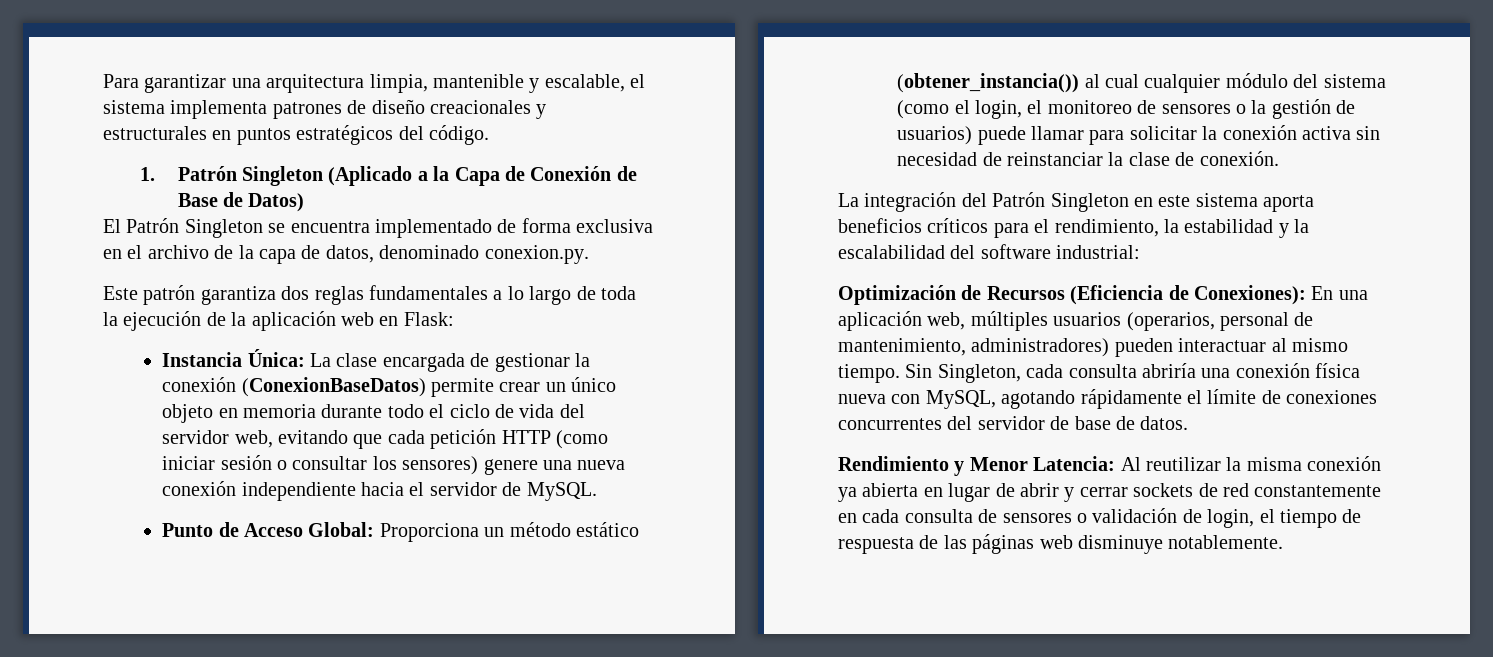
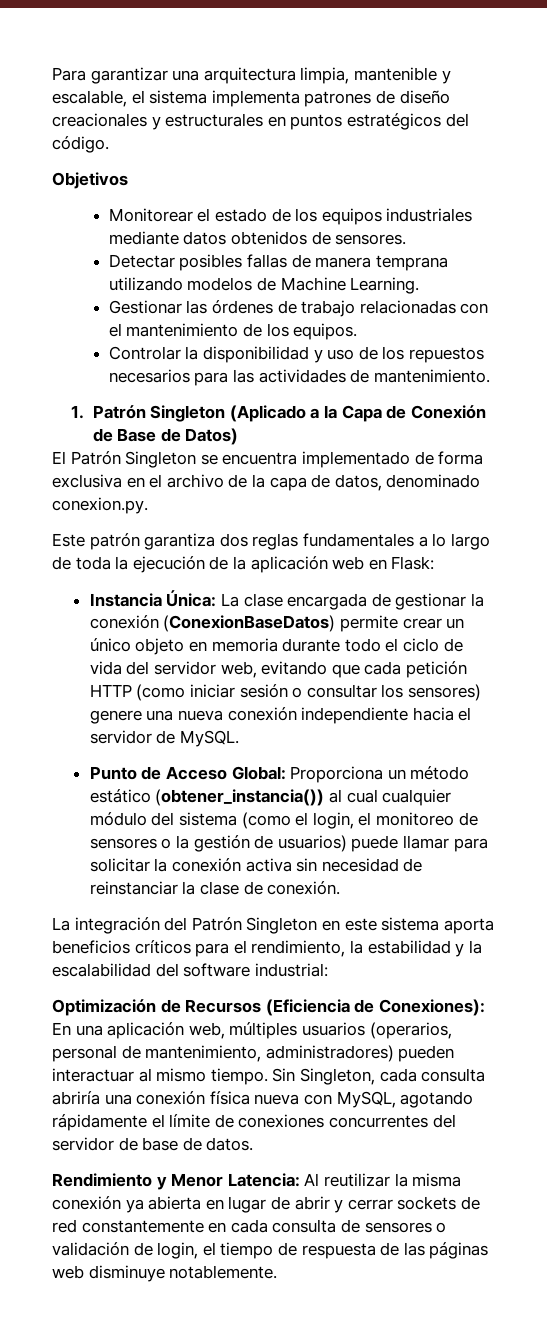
+ Objetivos
+ Monitorear el estado de los equipos industriales mediante datos obtenidos de sensores.
+ Detectar posibles fallas de manera temprana utilizando modelos de Machine Learning.
+ Gestionar las órdenes de trabajo relacionadas con el mantenimiento de los equipos.
+ Controlar la disponibilidad y uso de los repuestos necesarios para las actividades de mantenimiento.

